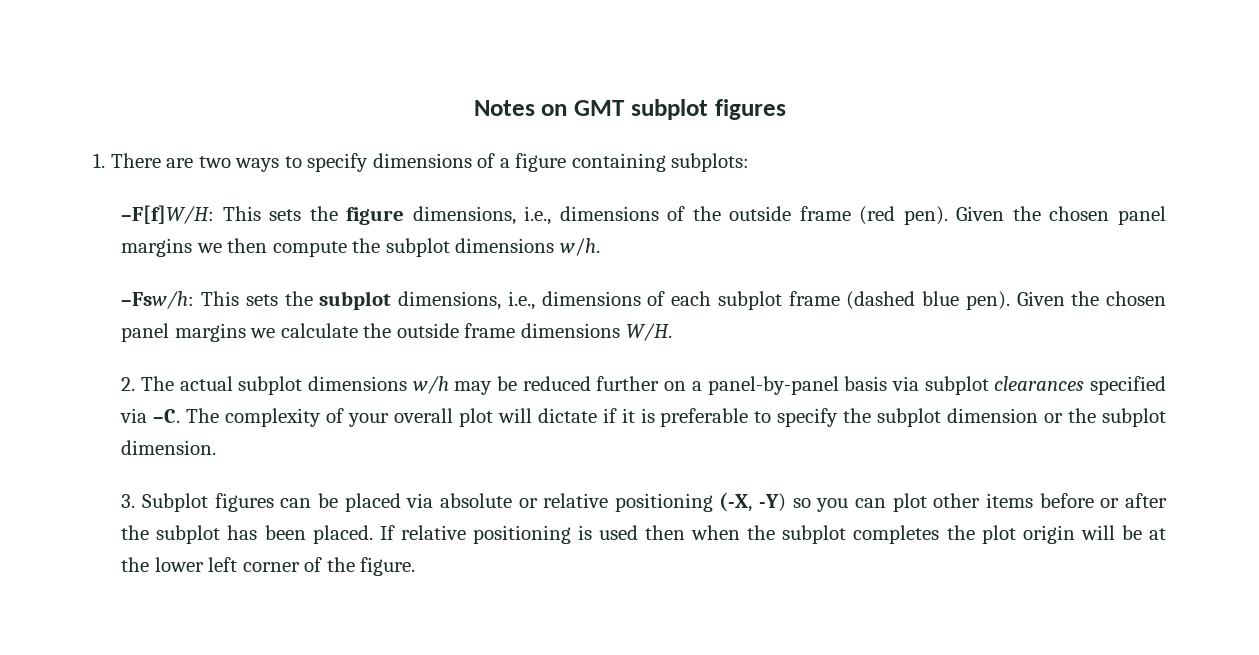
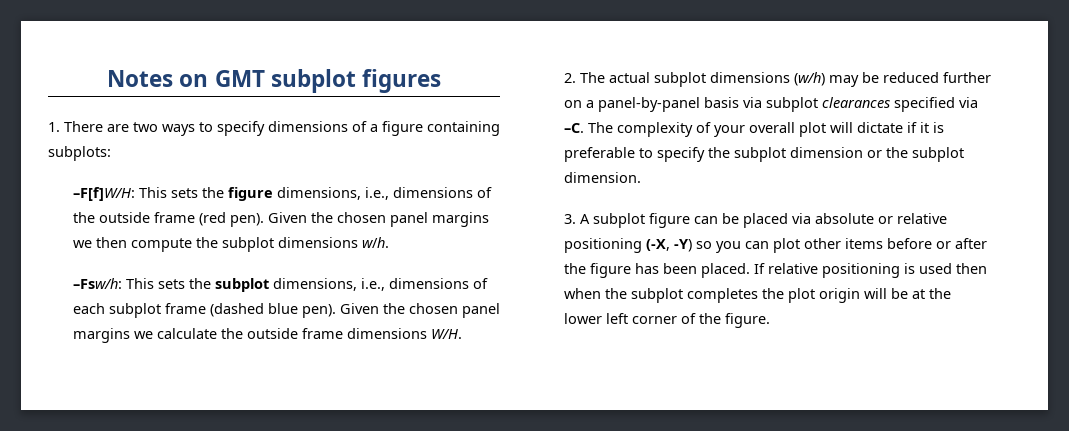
- 2. The actual subplot dimensions w/h may be reduced further on a panel-by-panel basis via subplot clearances specified via –C.
+ 2. The actual subplot dimensions (w/h) may be reduced further on a panel-by-panel basis via subplot clearances specified via –C.
- 3. Subplot figures can be placed via absolute or relative positioning (-X, -Y) so you can plot other items before or after the subplot has been placed.
+ 3. A subplot figure can be placed via absolute or relative positioning (-X, -Y) so you can plot other items before or after the figure has been placed.

